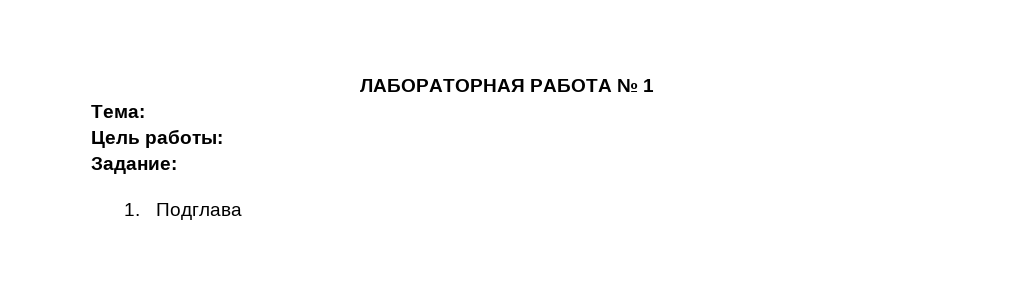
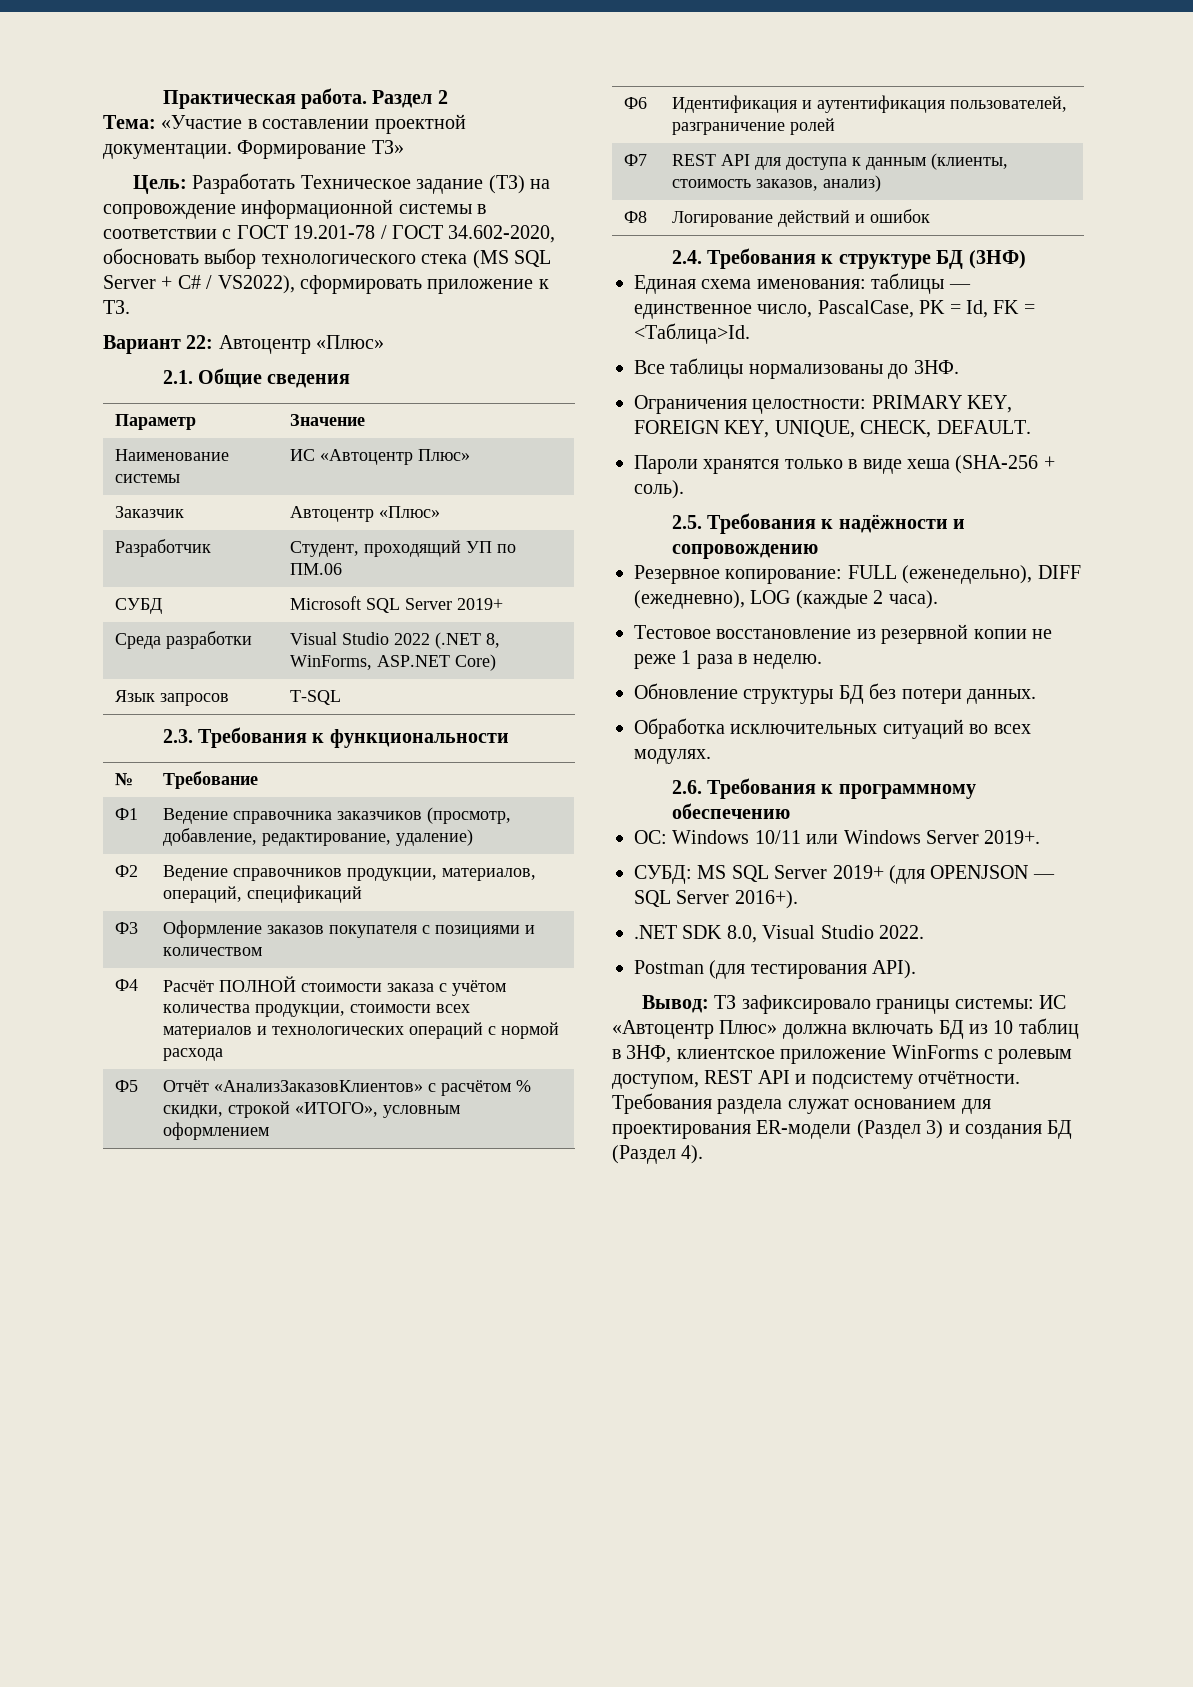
- ЛАБОРАТОРНАЯ РАБОТА № 1
- Тема:
- Цель работы:
- Задание:
- 1. Подглава
+ Практическая работа. Раздел 2
+ Тема: «Участие в составлении проектной документации. Формирование ТЗ»
+ Цель: Разработать Техническое задание (ТЗ) на сопровождение информационной системы в соответствии с ГОСТ 19.201-78 / ГОСТ 34.602-2020, обосновать выбор технологического стека (MS SQL Server + C# / VS2022), сформировать приложение к ТЗ.
+ Вариант 22: Автоцентр «Плюс»
+ 2.1. Общие сведения
+ Параметр | Значение
+ Наименование системы | ИС «Автоцентр Плюс»
+ Заказчик | Автоцентр «Плюс»
+ Разработчик | Студент, проходящий УП по ПМ.06
+ СУБД | Microsoft SQL Server 2019+
+ Среда разработки | Visual Studio 2022 (.NET 8, WinForms, ASP.NET Core)
+ Язык запросов | T-SQL
+ 2.3. Требования к функциональности
+ № | Требование
+ Ф1 | Ведение справочника заказчиков (просмотр, добавление, редактирование, удаление)
+ Ф2 | Ведение справочников продукции, материалов, операций, спецификаций
+ Ф3 | Оформление заказов покупателя с позициями и количеством
+ Ф4 | Расчёт ПОЛНОЙ стоимости заказа с учётом количества продукции, стоимости всех материалов и технологических операций с нормой расхода
+ Ф5 | Отчёт «АнализЗаказовКлиентов» с расчётом % скидки, строкой «ИТОГО», условным оформлением
+ Ф6 | Идентификация и аутентификация пользователей, разграничение ролей
+ Ф7 | REST API для доступа к данным (клиенты, стоимость заказов, анализ)
+ Ф8 | Логирование действий и ошибок
+ 2.4. Требования к структуре БД (3НФ)
+ Единая схема именования: таблицы — единственное число, PascalCase, PK = Id, FK = <Таблица>Id.
+ Все таблицы нормализованы до 3НФ.
+ Ограничения целостности: PRIMARY KEY, FOREIGN KEY, UNIQUE, CHECK, DEFAULT.
+ Пароли хранятся только в виде хеша (SHA-256 + соль).
+ 2.5. Требования к надёжности и сопровождению
+ Резервное копирование: FULL (еженедельно), DIFF (ежедневно), LOG (каждые 2 часа).
+ Тестовое восстановление из резервной копии не реже 1 раза в неделю.
+ Обновление структуры БД без потери данных.
+ Обработка исключительных ситуаций во всех модулях.
+ 2.6. Требования к программному обеспечению
+ ОС: Windows 10/11 или Windows Server 2019+.
+ СУБД: MS SQL Server 2019+ (для OPENJSON — SQL Server 2016+).
+ .NET SDK 8.0, Visual Studio 2022.
+ Postman (для тестирования API).
+ Вывод: ТЗ зафиксировало границы системы: ИС «Автоцентр Плюс» должна включать БД из 10 таблиц в 3НФ, клиентское приложение WinForms с ролевым доступом, REST API и подсистему отчётности. Требования раздела служат основанием для проектирования ER-модели (Раздел 3) и создания БД (Раздел 4).

